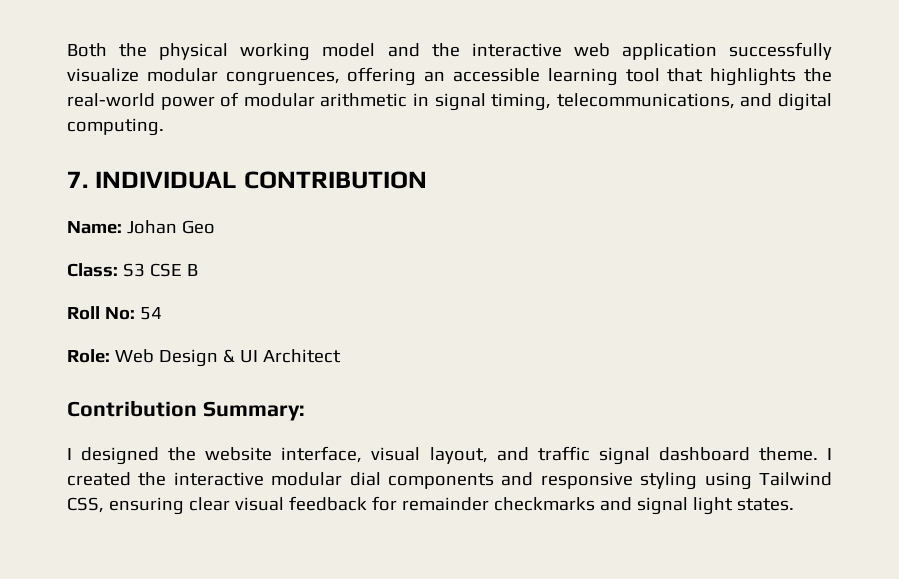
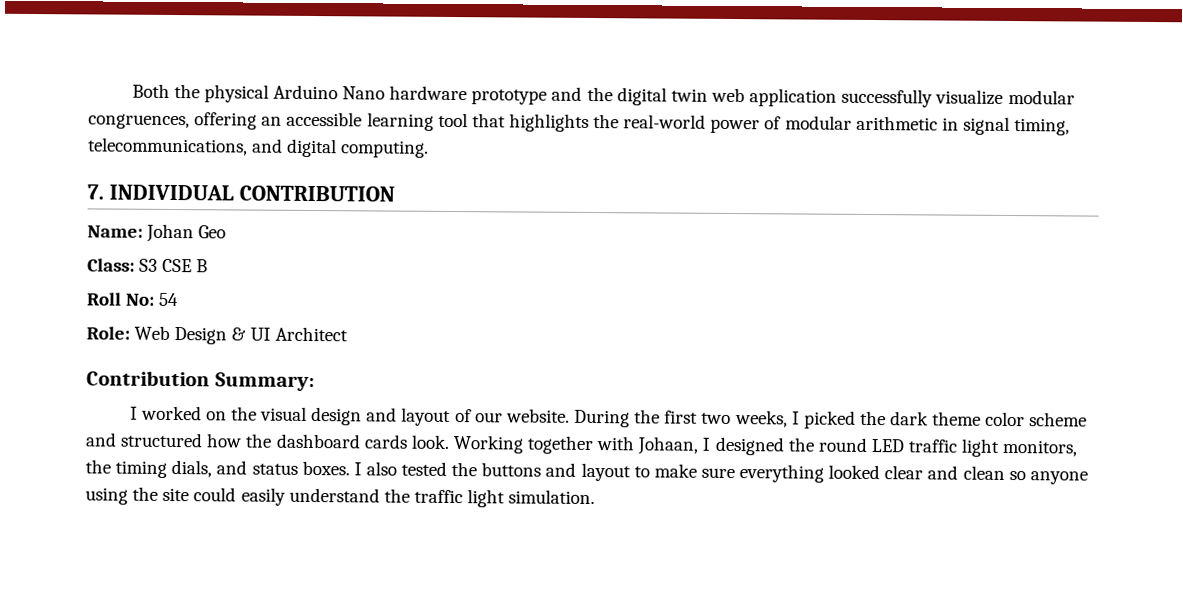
- Both the physical working model and the interactive web application successfully visualize modular congruences, offering an accessible learning tool that highlights the real-world power of modular arithmetic in signal timing, telecommunications, and digital computing.
+ Both the physical Arduino Nano hardware prototype and the digital twin web application successfully visualize modular congruences, offering an accessible learning tool that highlights the real-world power of modular arithmetic in signal timing, telecommunications, and digital computing.
- I designed the website interface, visual layout, and traffic signal dashboard theme. I created the interactive modular dial components and responsive styling using Tailwind CSS, ensuring clear visual feedback for remainder checkmarks and signal light states.
+ I worked on the visual design and layout of our website. During the first two weeks, I picked the dark theme color scheme and structured how the dashboard cards look. Working together with Johaan, I designed the round LED traffic light monitors, the timing dials, and status boxes. I also tested the buttons and layout to make sure everything looked clear and clean so anyone using the site could easily understand the traffic light simulation.

